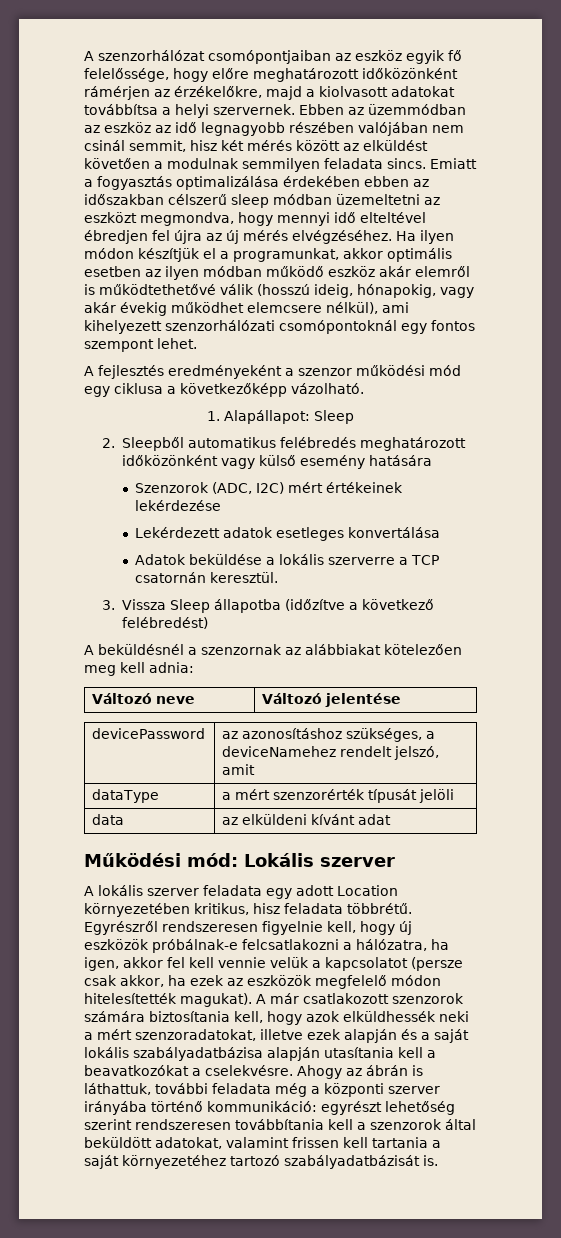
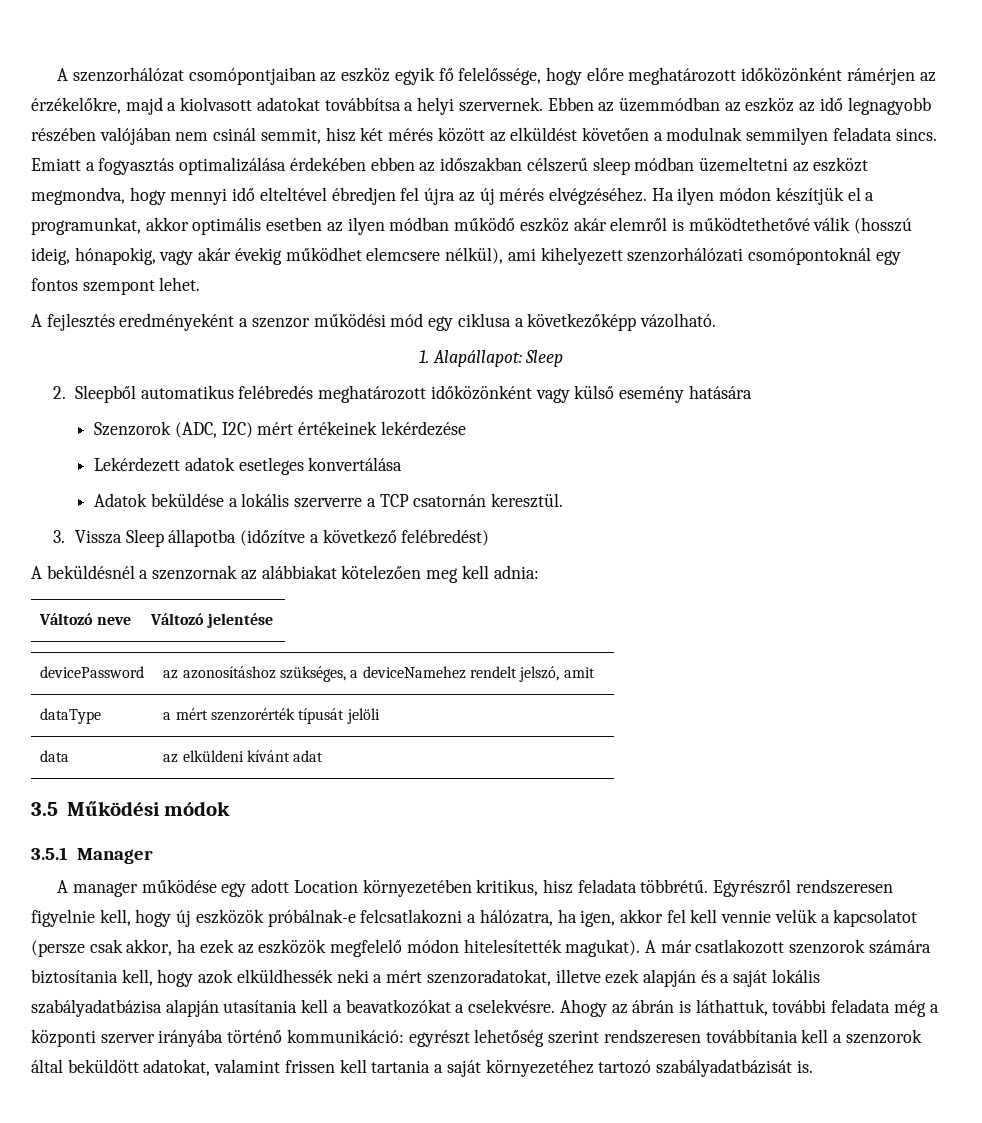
- Működési mód: Lokális szerver
- A lokális szerver feladata egy adott Location környezetében kritikus, hisz feladata többrétű.
+ 3.5 Működési módok
+ 3.5.1 Manager
+ A manager működése egy adott Location környezetében kritikus, hisz feladata többrétű.

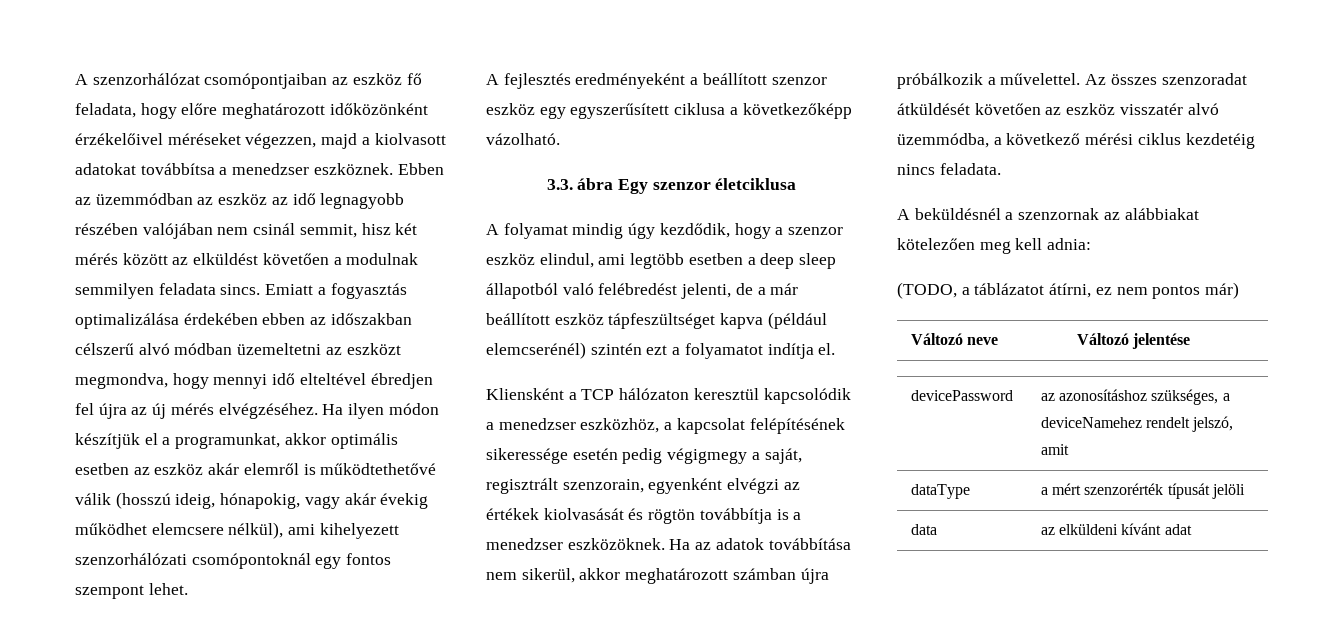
- A szenzorhálózat csomópontjaiban az eszköz egyik fő felelőssége, hogy előre meghatározott időközönként rámérjen az érzékelőkre, majd a kiolvasott adatokat továbbítsa a helyi szervernek.
+ A szenzorhálózat csomópontjaiban az eszköz fő feladata, hogy előre meghatározott időközönként érzékelőivel méréseket végezzen, majd a kiolvasott adatokat továbbítsa a menedzser eszköznek.
- Emiatt a fogyasztás optimalizálása érdekében ebben az időszakban célszerű sleep módban üzemeltetni az eszközt megmondva, hogy mennyi idő elteltével ébredjen fel újra az új mérés elvégzéséhez.
+ Emiatt a fogyasztás optimalizálása érdekében ebben az időszakban célszerű alvó módban üzemeltetni az eszközt megmondva, hogy mennyi idő elteltével ébredjen fel újra az új mérés elvégzéséhez.
- Ha ilyen módon készítjük el a programunkat, akkor optimális esetben az ilyen módban működő eszköz akár elemről is működtethetővé válik (hosszú ideig, hónapokig, vagy akár évekig működhet elemcsere nélkül), ami kihelyezett szenzorhálózati csomópontoknál egy fontos szempont lehet.
+ Ha ilyen módon készítjük el a programunkat, akkor optimális esetben az eszköz akár elemről is működtethetővé válik (hosszú ideig, hónapokig, vagy akár évekig működhet elemcsere nélkül), ami kihelyezett szenzorhálózati csomópontoknál egy fontos szempont lehet.
- A fejlesztés eredményeként a szenzor működési mód egy ciklusa a következőképp vázolható.
+ A fejlesztés eredményeként a beállított szenzor eszköz egy egyszerűsített ciklusa a következőképp vázolható.
- 1. Alapállapot: Sleep
- 2. Sleepből automatikus felébredés meghatározott időközönként vagy külső esemény hatására
- Szenzorok (ADC, I2C) mért értékeinek lekérdezése
- Lekérdezett adatok esetleges konvertálása
- Adatok beküldése a lokális szerverre a TCP csatornán keresztül.
- 3. Vissza Sleep állapotba (időzítve a következő felébredést)
+ 3.3. ábra Egy szenzor életciklusa
+ A folyamat mindig úgy kezdődik, hogy a szenzor eszköz elindul, ami legtöbb esetben a deep sleep állapotból való felébredést jelenti, de a már beállított eszköz tápfeszültséget kapva (például elemcserénél) szintén ezt a folyamatot indítja el.
+ Kliensként a TCP hálózaton keresztül kapcsolódik a menedzser eszközhöz, a kapcsolat felépítésének sikeressége esetén pedig végigmegy a saját, regisztrált szenzorain, egyenként elvégzi az értékek kiolvasását és rögtön továbbítja is a menedzser eszközöknek. Ha az adatok továbbítása nem sikerül, akkor meghatározott számban újra próbálkozik a művelettel. Az összes szenzoradat átküldését követően az eszköz visszatér alvó üzemmódba, a következő mérési ciklus kezdetéig nincs feladata.
+ (TODO, a táblázatot átírni, ez nem pontos már)
- 3.5 Működési módok
- 3.5.1 Manager
- A manager működése egy adott Location környezetében kritikus, hisz feladata többrétű. Egyrészről rendszeresen figyelnie kell, hogy új eszközök próbálnak-e felcsatlakozni a hálózatra, ha igen, akkor fel kell vennie velük a kapcsolatot (persze csak akkor, ha ezek az eszközök megfelelő módon hitelesítették magukat). A már csatlakozott szenzorok számára biztosítania kell, hogy azok elküldhessék neki a mért szenzoradatokat, illetve ezek alapján és a saját lokális szabályadatbázisa alapján utasítania kell a beavatkozókat a cselekvésre. Ahogy az ábrán is láthattuk, további feladata még a központi szerver irányába történő kommunikáció: egyrészt lehetőség szerint rendszeresen továbbítania kell a szenzorok által beküldött adatokat, valamint frissen kell tartania a saját környezetéhez tartozó szabályadatbázisát is.

